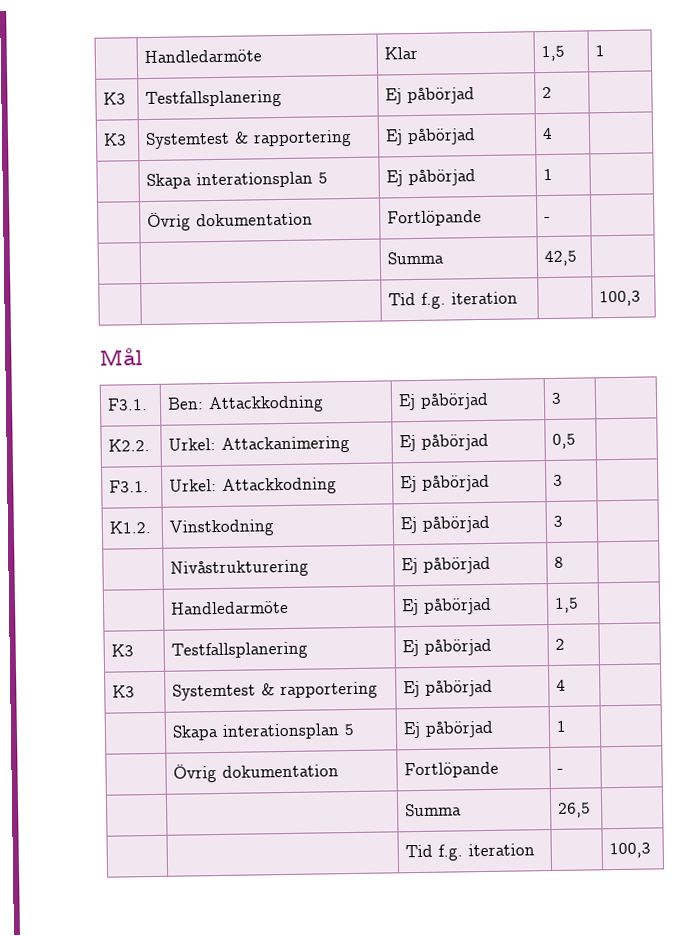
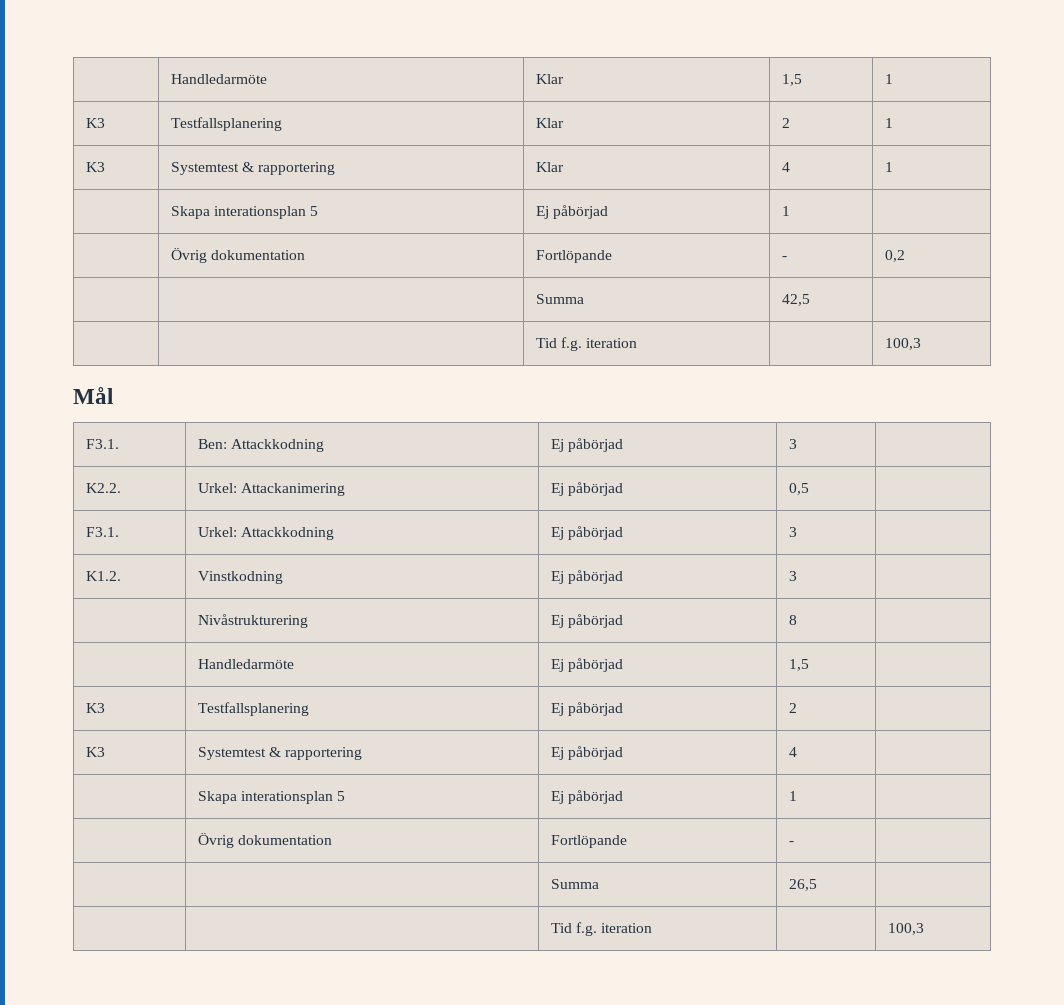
  | Handledarmöte | Klar | 1,5 | 1
- K3 | Testfallsplanering | Ej påbörjad | 2 |
- K3 | Systemtest & rapportering | Ej påbörjad | 4 |
+ K3 | Testfallsplanering | Klar | 2 | 1
+ K3 | Systemtest & rapportering | Klar | 4 | 1
  | Skapa interationsplan 5 | Ej påbörjad | 1 |
- | Övrig dokumentation | Fortlöpande | - |
+ | Övrig dokumentation | Fortlöpande | - | 0,2

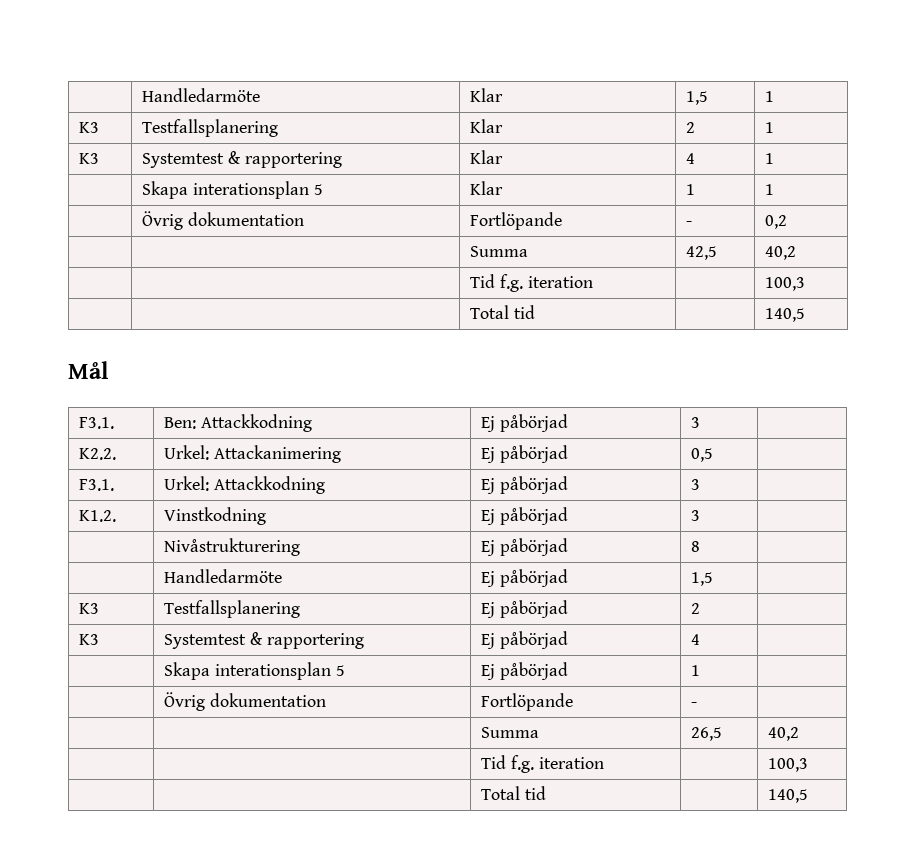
  K3 | Systemtest & rapportering | Klar | 4 | 1
- | Skapa interationsplan 5 | Ej påbörjad | 1 |
+ | Skapa interationsplan 5 | Klar | 1 | 1
- | | Summa | 42,5 |
+ | | Summa | 42,5 | 40,2
  | | Tid f.g. iteration | | 100,3
+ | | Total tid | | 140,5
- | | Summa | 26,5 |
+ | | Summa | 26,5 | 40,2
  | | Tid f.g. iteration | | 100,3
+ | | Total tid | | 140,5

